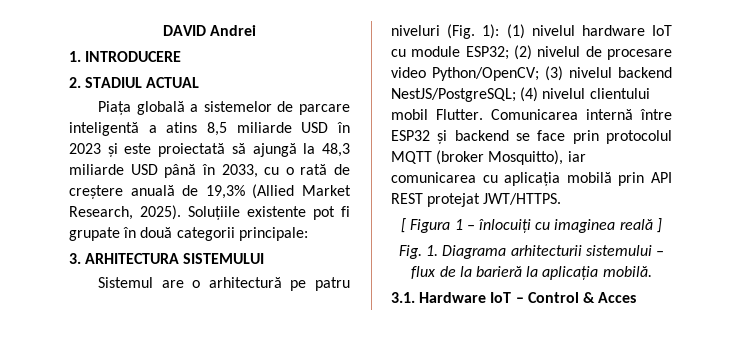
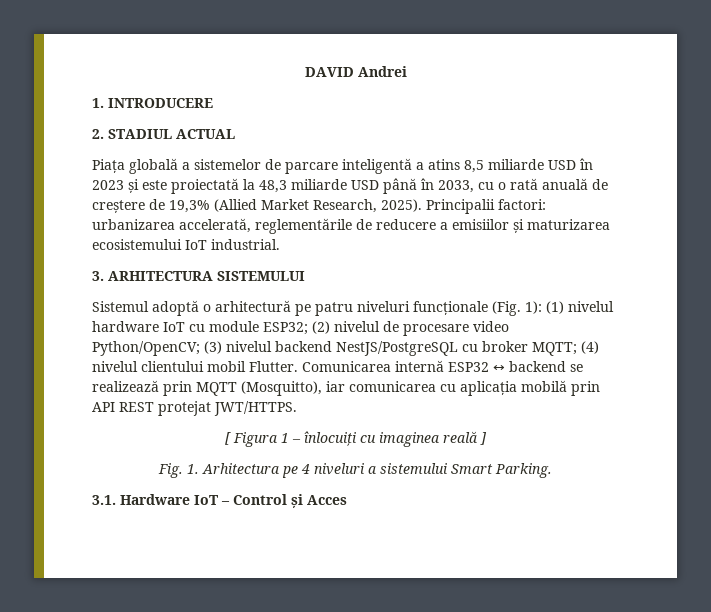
- Piața globală a sistemelor de parcare inteligentă a atins 8,5 miliarde USD în 2023 și este proiectată să ajungă la 48,3 miliarde USD până în 2033, cu o rată de creștere anuală de 19,3% (Allied Market Research, 2025).
+ Piața globală a sistemelor de parcare inteligentă a atins 8,5 miliarde USD în 2023 și este proiectată la 48,3 miliarde USD până în 2033, cu o rată anuală de creștere de 19,3% (Allied Market Research, 2025).
- Soluțiile existente pot fi grupate în două categorii principale:
+ Principalii factori: urbanizarea accelerată, reglementările de reducere a emisiilor și maturizarea ecosistemului IoT industrial.
- Sistemul are o arhitectură pe patru niveluri (Fig. 1): (1) nivelul hardware IoT cu module ESP32; (2) nivelul de procesare video Python/OpenCV; (3) nivelul backend NestJS/PostgreSQL; (4) nivelul clientului mobil Flutter.
+ Sistemul adoptă o arhitectură pe patru niveluri funcționale (Fig. 1): (1) nivelul hardware IoT cu module ESP32; (2) nivelul de procesare video Python/OpenCV; (3) nivelul backend NestJS/PostgreSQL cu broker MQTT; (4) nivelul clientului mobil Flutter.
- Comunicarea internă între ESP32 și backend se face prin protocolul MQTT (broker Mosquitto), iar comunicarea cu aplicația mobilă prin API REST protejat JWT/HTTPS.
+ Comunicarea internă ESP32 ↔ backend se realizează prin MQTT (Mosquitto), iar comunicarea cu aplicația mobilă prin API REST protejat JWT/HTTPS.
- Fig. 1. Diagrama arhitecturii sistemului – flux de la barieră la aplicația mobilă.
+ Fig. 1. Arhitectura pe 4 niveluri a sistemului Smart Parking.
- 3.1. Hardware IoT – Control & Acces
+ 3.1. Hardware IoT – Control și Acces

